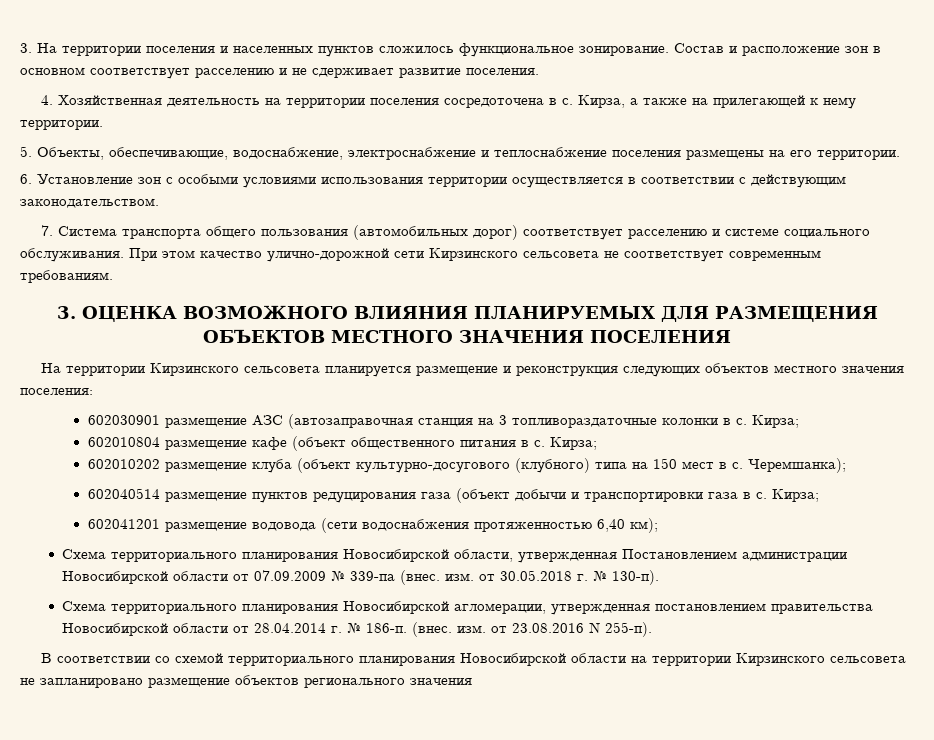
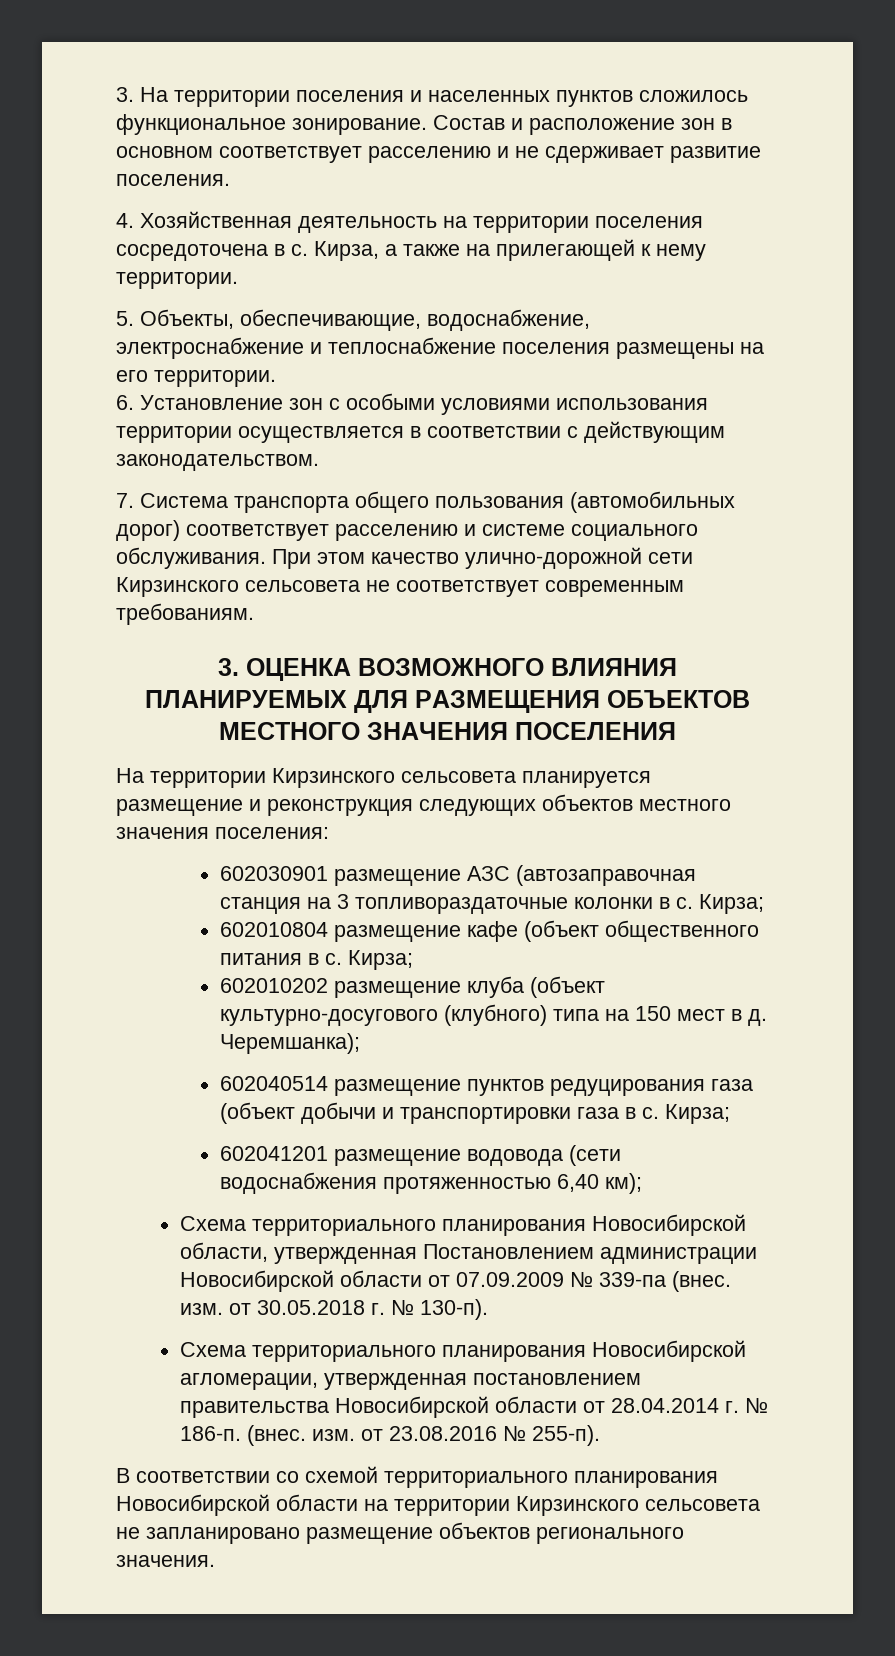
- 602010202 размещение клуба (объект культурно-досугового (клубного) типа на 150 мест в с.
+ 602010202 размещение клуба (объект культурно-досугового (клубного) типа на 150 мест в д.
- (внес. изм. от 23.08.2016 N 255-п).
+ (внес. изм. от 23.08.2016 № 255-п).
- В соответствии со схемой территориального планирования Новосибирской области на территории Кирзинского сельсовета не запланировано размещение объектов регионального значения
+ В соответствии со схемой территориального планирования Новосибирской области на территории Кирзинского сельсовета не запланировано размещение объектов регионального значения.

